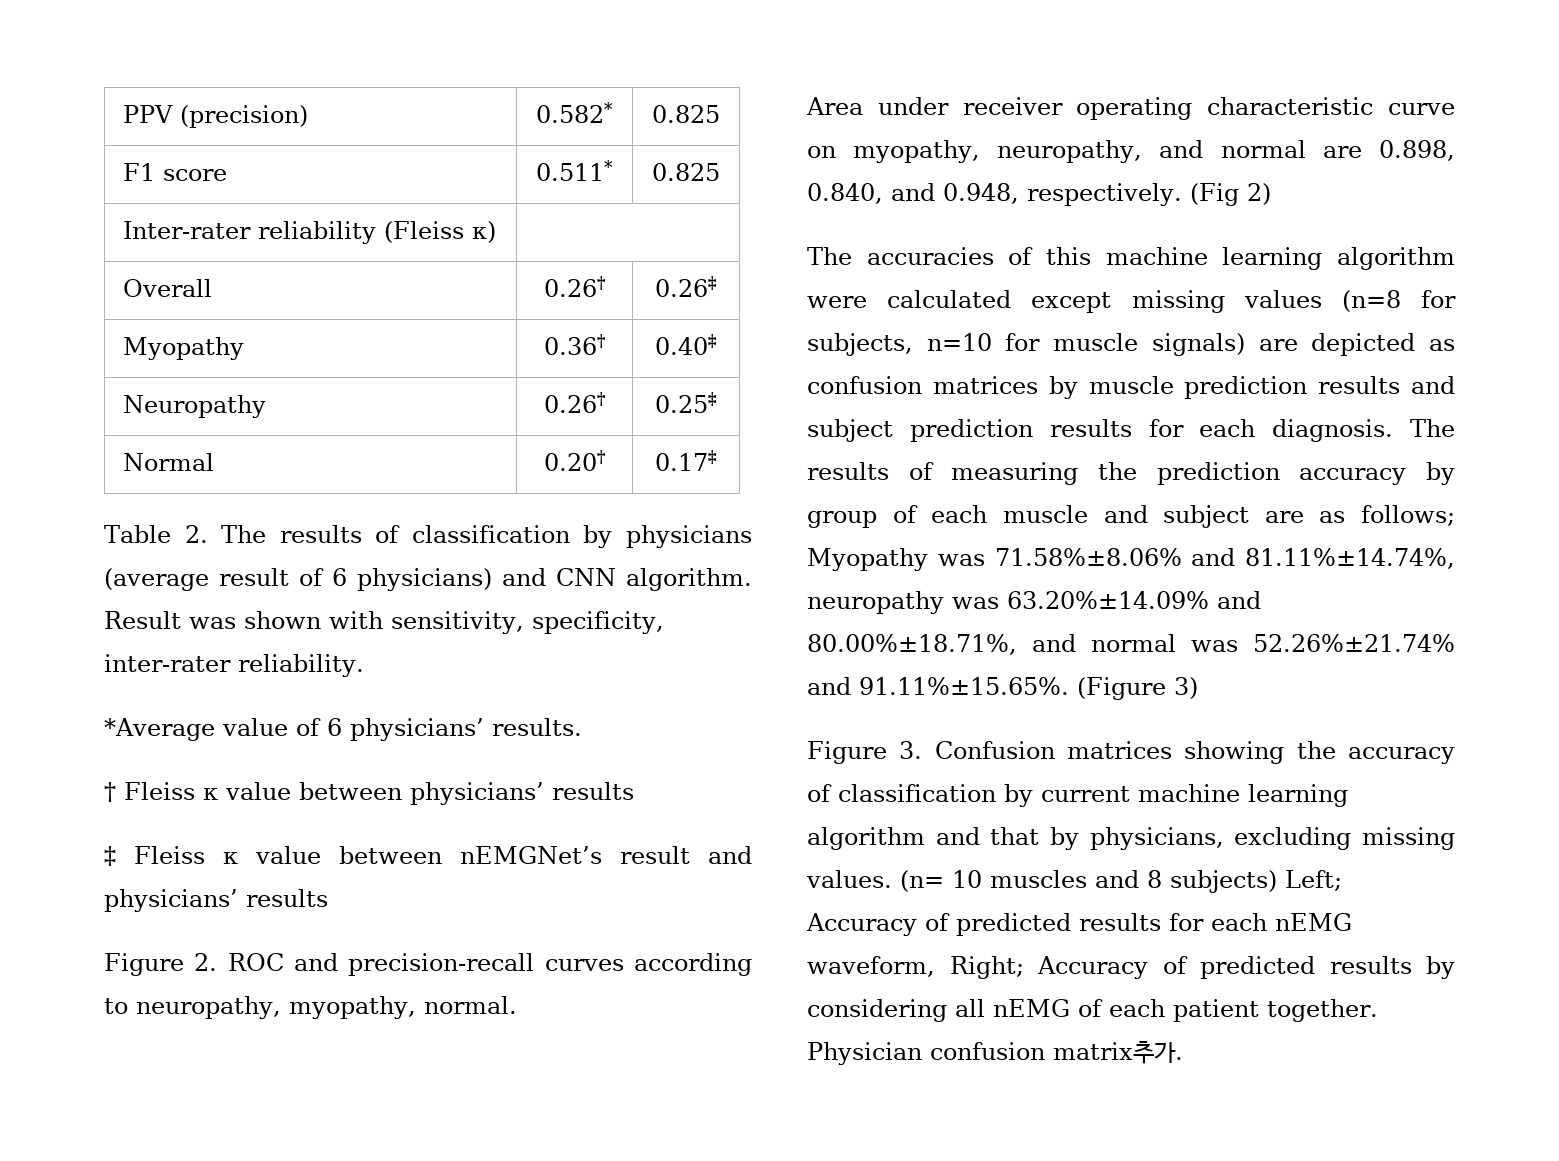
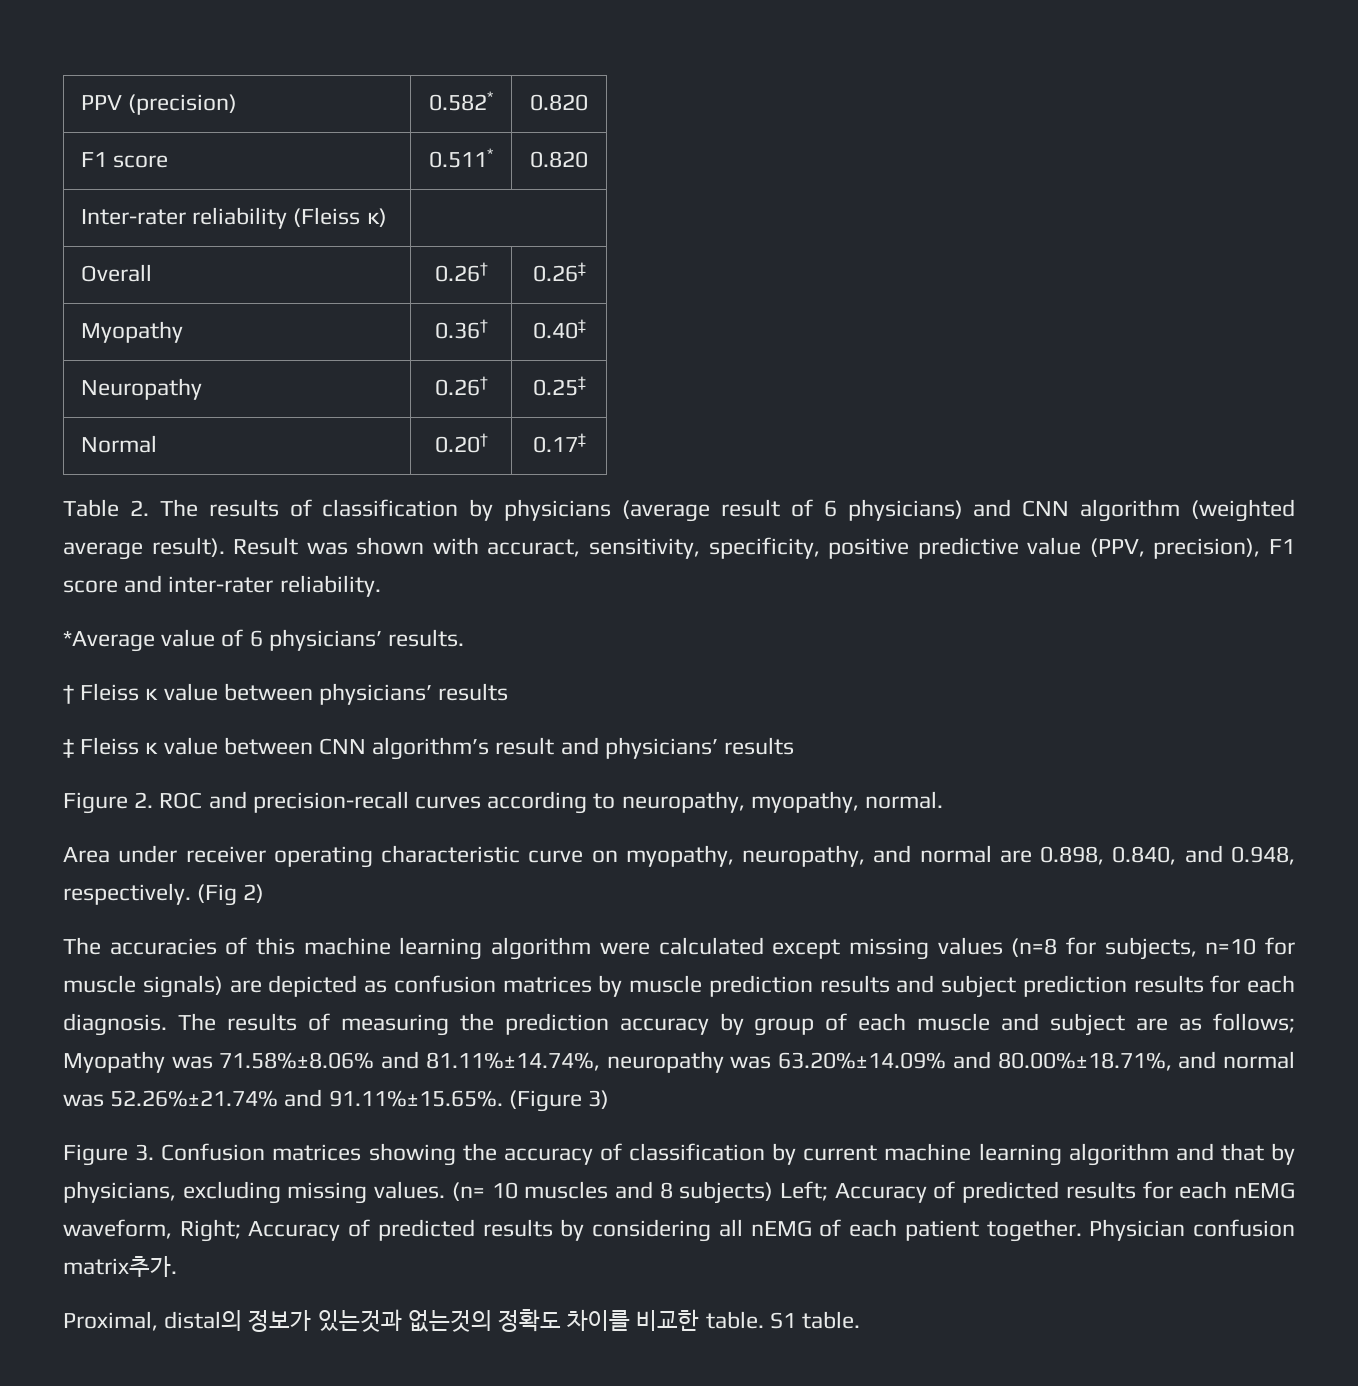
- PPV (precision) | 0.582* | 0.825
+ PPV (precision) | 0.582* | 0.820
- F1 score | 0.511* | 0.825
+ F1 score | 0.511* | 0.820
- Table 2. The results of classification by physicians (average result of 6 physicians) and CNN algorithm.
+ Table 2. The results of classification by physicians (average result of 6 physicians) and CNN algorithm (weighted average result).
- Result was shown with sensitivity, specificity, inter-rater reliability.
+ Result was shown with accuract, sensitivity, specificity, positive predictive value (PPV, precision), F1 score and inter-rater reliability.
- ‡ Fleiss κ value between nEMGNet’s result and physicians’ results
+ ‡ Fleiss κ value between CNN algorithm’s result and physicians’ results
+ Proximal, distal의 정보가 있는것과 없는것의 정확도 차이를 비교한 table. S1 table.

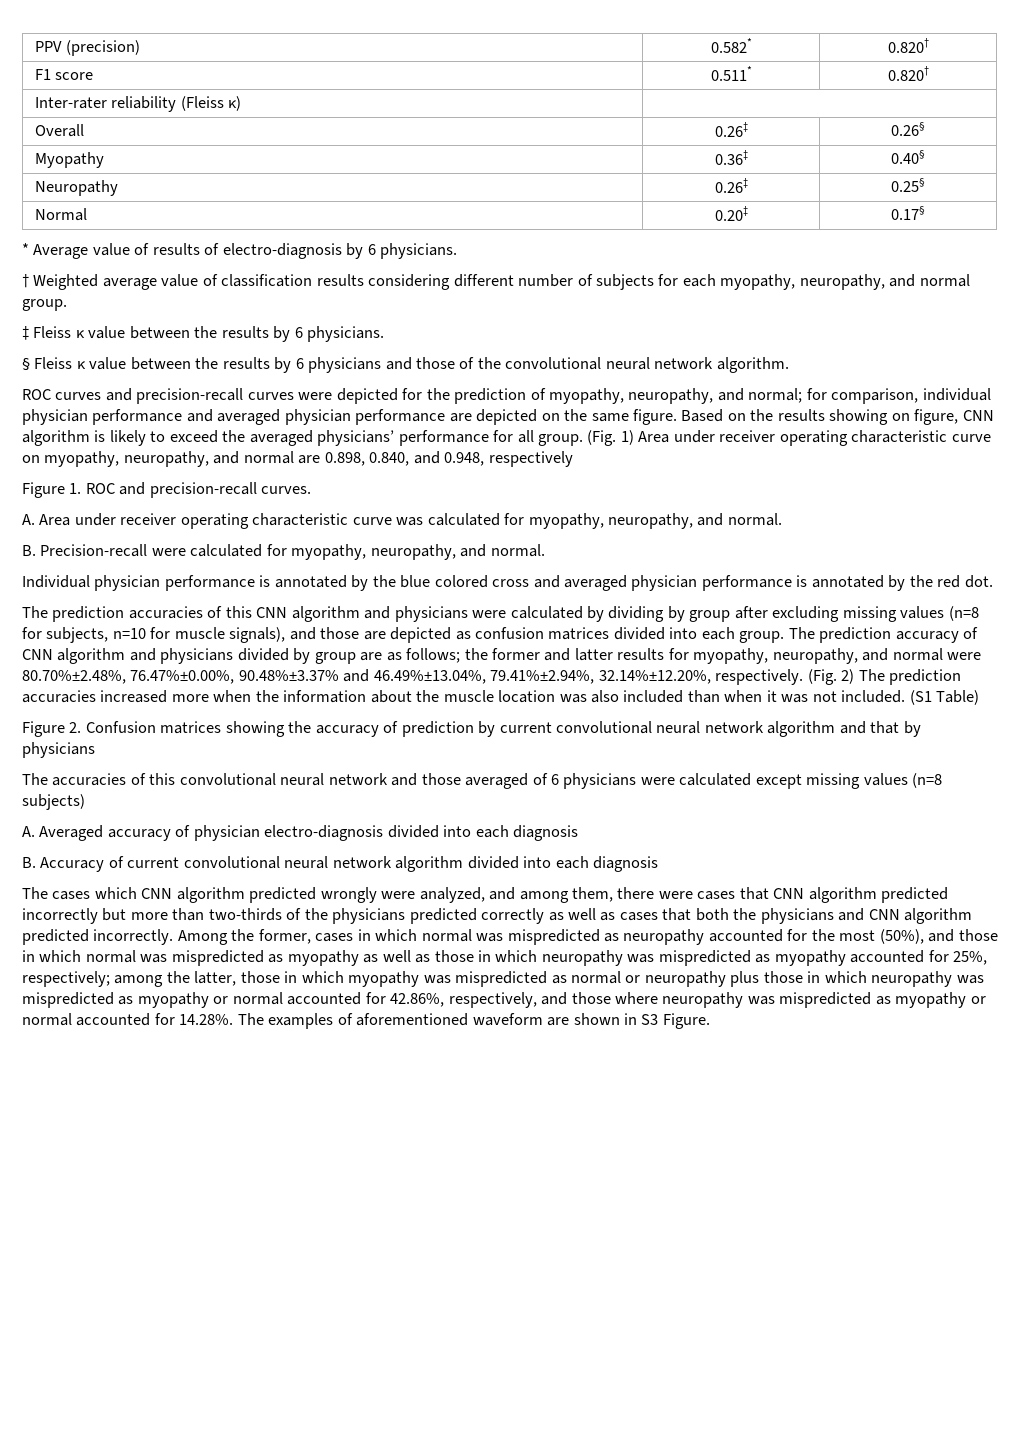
- PPV (precision) | 0.582* | 0.820
+ PPV (precision) | 0.582* | 0.820†
- F1 score | 0.511* | 0.820
+ F1 score | 0.511* | 0.820†
- Overall | 0.26† | 0.26‡
+ Overall | 0.26‡ | 0.26§
- Myopathy | 0.36† | 0.40‡
+ Myopathy | 0.36‡ | 0.40§
- Neuropathy | 0.26† | 0.25‡
+ Neuropathy | 0.26‡ | 0.25§
- Normal | 0.20† | 0.17‡
- Table 2. The results of classification by physicians (average result of 6 physicians) and CNN algorithm (weighted average result). Result was shown with accuract, sensitivity, specificity, positive predictive value (PPV, precision), F1 score and inter-rater reliability.
- *Average value of 6 physicians’ results.
- † Fleiss κ value between physicians’ results
+ Normal | 0.20‡ | 0.17§
+ * Average value of results of electro-diagnosis by 6 physicians.
+ † Weighted average value of classification results considering different number of subjects for each myopathy, neuropathy, and normal group.
- ‡ Fleiss κ value between CNN algorithm’s result and physicians’ results
- Figure 2. ROC and precision-recall curves according to neuropathy, myopathy, normal.
- Area under receiver operating characteristic curve on myopathy, neuropathy, and normal are 0.898, 0.840, and 0.948, respectively. (Fig 2)
- The accuracies of this machine learning algorithm were calculated except missing values (n=8 for subjects, n=10 for muscle signals) are depicted as confusion matrices by muscle prediction results and subject prediction results for each diagnosis. The results of measuring the prediction accuracy by group of each muscle and subject are as follows; Myopathy was 71.58%±8.06% and 81.11%±14.74%, neuropathy was 63.20%±14.09% and 80.00%±18.71%, and normal was 52.26%±21.74% and 91.11%±15.65%. (Figure 3)
- Figure 3. Confusion matrices showing the accuracy of classification by current machine learning algorithm and that by physicians, excluding missing values. (n= 10 muscles and 8 subjects) Left; Accuracy of predicted results for each nEMG waveform, Right; Accuracy of predicted results by considering all nEMG of each patient together. Physician confusion matrix추가.
- Proximal, distal의 정보가 있는것과 없는것의 정확도 차이를 비교한 table. S1 table.
+ ‡ Fleiss κ value between the results by 6 physicians.
+ § Fleiss κ value between the results by 6 physicians and those of the convolutional neural network algorithm.
+ ROC curves and precision-recall curves were depicted for the prediction of myopathy, neuropathy, and normal; for comparison, individual physician performance and averaged physician performance are depicted on the same figure. Based on the results showing on figure, CNN algorithm is likely to exceed the averaged physicians’ performance for all group. (Fig. 1) Area under receiver operating characteristic curve on myopathy, neuropathy, and normal are 0.898, 0.840, and 0.948, respectively
+ Figure 1. ROC and precision-recall curves.
+ A. Area under receiver operating characteristic curve was calculated for myopathy, neuropathy, and normal.
+ B. Precision-recall were calculated for myopathy, neuropathy, and normal.
+ Individual physician performance is annotated by the blue colored cross and averaged physician performance is annotated by the red dot.
+ The prediction accuracies of this CNN algorithm and physicians were calculated by dividing by group after excluding missing values (n=8 for subjects, n=10 for muscle signals), and those are depicted as confusion matrices divided into each group. The prediction accuracy of CNN algorithm and physicians divided by group are as follows; the former and latter results for myopathy, neuropathy, and normal were 80.70%±2.48%, 76.47%±0.00%, 90.48%±3.37% and 46.49%±13.04%, 79.41%±2.94%, 32.14%±12.20%, respectively. (Fig. 2) The prediction accuracies increased more when the information about the muscle location was also included than when it was not included. (S1 Table)
+ Figure 2. Confusion matrices showing the accuracy of prediction by current convolutional neural network algorithm and that by physicians
+ The accuracies of this convolutional neural network and those averaged of 6 physicians were calculated except missing values (n=8 subjects)
+ A. Averaged accuracy of physician electro-diagnosis divided into each diagnosis
+ B. Accuracy of current convolutional neural network algorithm divided into each diagnosis
+ The cases which CNN algorithm predicted wrongly were analyzed, and among them, there were cases that CNN algorithm predicted incorrectly but more than two-thirds of the physicians predicted correctly as well as cases that both the physicians and CNN algorithm predicted incorrectly. Among the former, cases in which normal was mispredicted as neuropathy accounted for the most (50%), and those in which normal was mispredicted as myopathy as well as those in which neuropathy was mispredicted as myopathy accounted for 25%, respectively; among the latter, those in which myopathy was mispredicted as normal or neuropathy plus those in which neuropathy was mispredicted as myopathy or normal accounted for 42.86%, respectively, and those where neuropathy was mispredicted as myopathy or normal accounted for 14.28%. The examples of aforementioned waveform are shown in S3 Figure.

